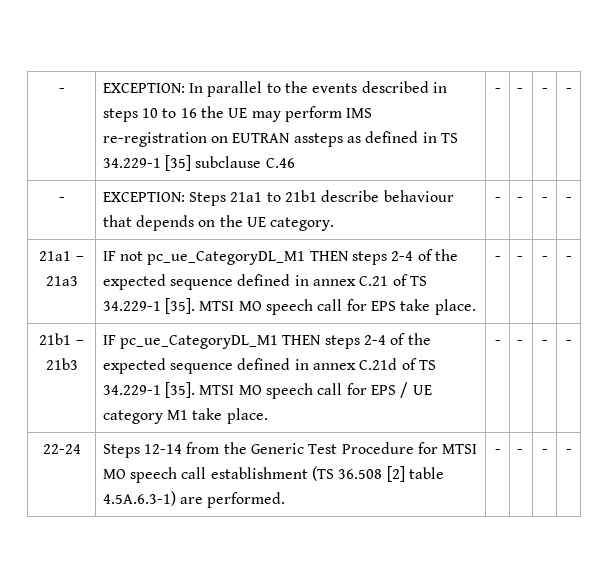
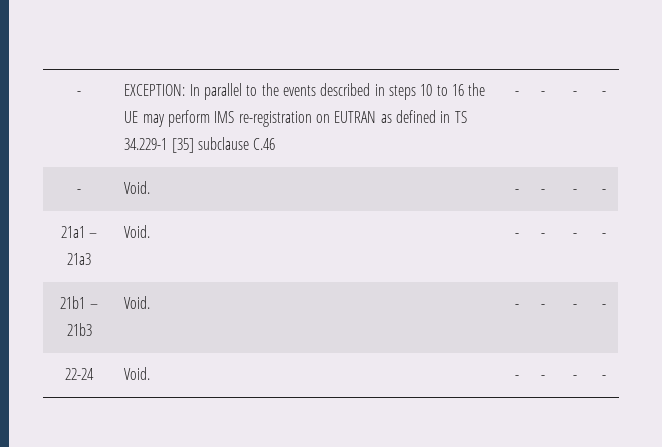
- - | EXCEPTION: In parallel to the events described in steps 10 to 16 the UE may perform IMS re-registration on EUTRAN assteps as defined in TS 34.229-1 [35] subclause C.46 | - | - | - | -
+ - | EXCEPTION: In parallel to the events described in steps 10 to 16 the UE may perform IMS re-registration on EUTRAN as defined in TS 34.229-1 [35] subclause C.46 | - | - | - | -
- - | EXCEPTION: Steps 21a1 to 21b1 describe behaviour that depends on the UE category. | - | - | - | -
+ - | Void. | - | - | - | -
- 21a1 – 21a3 | IF not pc_ue_CategoryDL_M1 THEN steps 2-4 of the expected sequence defined in annex C.21 of TS 34.229-1 [35]. MTSI MO speech call for EPS take place. | - | - | - | -
+ 21a1 – 21a3 | Void. | - | - | - | -
- 21b1 – 21b3 | IF pc_ue_CategoryDL_M1 THEN steps 2-4 of the expected sequence defined in annex C.21d of TS 34.229-1 [35]. MTSI MO speech call for EPS / UE category M1 take place. | - | - | - | -
+ 21b1 – 21b3 | Void. | - | - | - | -
- 22-24 | Steps 12-14 from the Generic Test Procedure for MTSI MO speech call establishment (TS 36.508 [2] table 4.5A.6.3-1) are performed. | - | - | - | -
+ 22-24 | Void. | - | - | - | -

